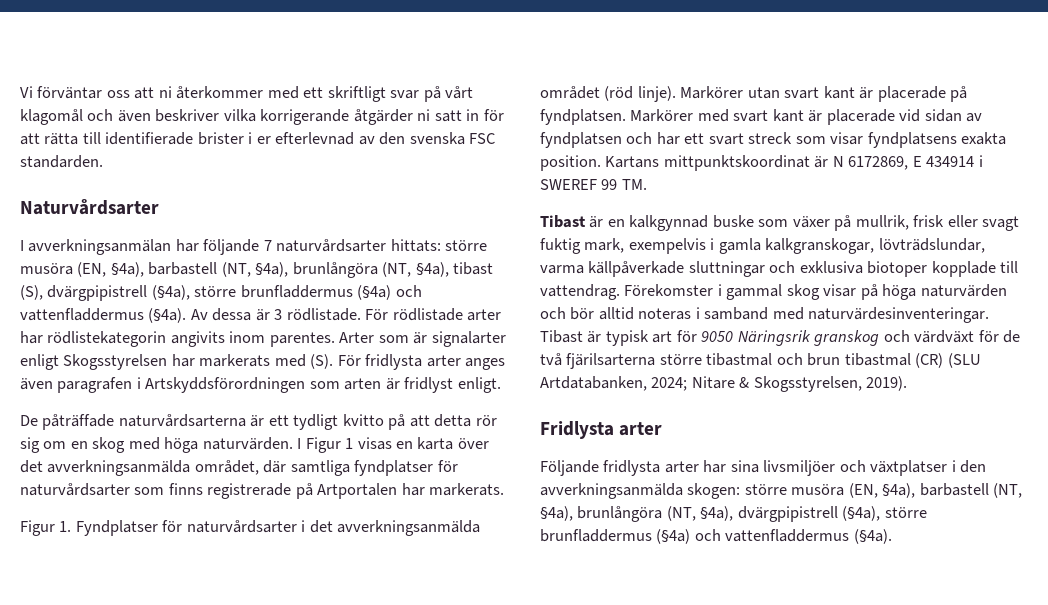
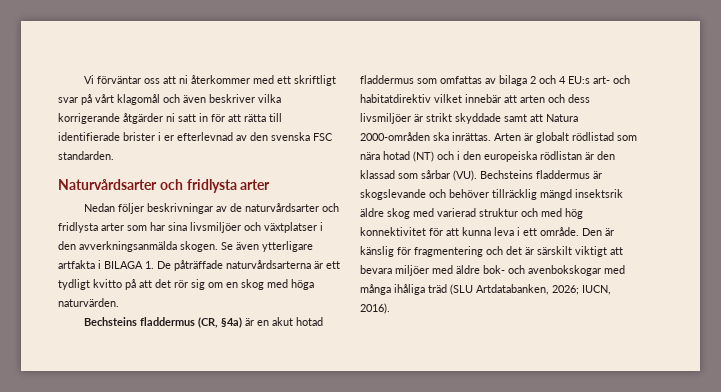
- Naturvårdsarter
- I avverkningsanmälan har följande 7 naturvårdsarter hittats: större musöra (EN, §4a), barbastell (NT, §4a), brunlångöra (NT, §4a), tibast (S), dvärgpipistrell (§4a), större brunfladdermus (§4a) och vattenfladdermus (§4a). Av dessa är 3 rödlistade. För rödlistade arter har rödlistekategorin angivits inom parentes. Arter som är signalarter enligt Skogsstyrelsen har markerats med (S). För fridlysta arter anges även paragrafen i Artskyddsförordningen som arten är fridlyst enligt.
- De påträffade naturvårdsarterna är ett tydligt kvitto på att detta rör sig om en skog med höga naturvärden. I Figur 1 visas en karta över det avverkningsanmälda området, där samtliga fyndplatser för naturvårdsarter som finns registrerade på Artportalen har markerats.
- Figur 1. Fyndplatser för naturvårdsarter i det avverkningsanmälda området (röd linje). Markörer utan svart kant är placerade på fyndplatsen. Markörer med svart kant är placerade vid sidan av fyndplatsen och har ett svart streck som visar fyndplatsens exakta position. Kartans mittpunktskoordinat är N 6172869, E 434914 i SWEREF 99 TM.
- Tibast är en kalkgynnad buske som växer på mullrik, frisk eller svagt fuktig mark, exempelvis i gamla kalkgranskogar, lövträdslundar, varma källpåverkade sluttningar och exklusiva biotoper kopplade till vattendrag. Förekomster i gammal skog visar på höga naturvärden och bör alltid noteras i samband med naturvärdesinventeringar. Tibast är typisk art för 9050 Näringsrik granskog och värdväxt för de två fjärilsarterna större tibastmal och brun tibastmal (CR) (SLU Artdatabanken, 2024; Nitare & Skogsstyrelsen, 2019).
- Fridlysta arter
- Följande fridlysta arter har sina livsmiljöer och växtplatser i den avverkningsanmälda skogen: större musöra (EN, §4a), barbastell (NT, §4a), brunlångöra (NT, §4a), dvärgpipistrell (§4a), större brunfladdermus (§4a) och vattenfladdermus (§4a).
+ Naturvårdsarter och fridlysta arter
+ Nedan följer beskrivningar av de naturvårdsarter och fridlysta arter som har sina livsmiljöer och växtplatser i den avverkningsanmälda skogen. Se även ytterligare artfakta i BILAGA 1. De påträffade naturvårdsarterna är ett tydligt kvitto på att det rör sig om en skog med höga naturvärden.
+ Bechsteins fladdermus (CR, §4a) är en akut hotad fladdermus som omfattas av bilaga 2 och 4 EU:s art- och habitatdirektiv vilket innebär att arten och dess livsmiljöer är strikt skyddade samt att Natura 2000-områden ska inrättas. Arten är globalt rödlistad som nära hotad (NT) och i den europeiska rödlistan är den klassad som sårbar (VU). Bechsteins fladdermus är skogslevande och behöver tillräcklig mängd insektsrik äldre skog med varierad struktur och med hög konnektivitet för att kunna leva i ett område. Den är känslig för fragmentering och det är särskilt viktigt att bevara miljöer med äldre bok- och avenbokskogar med många ihåliga träd (SLU Artdatabanken, 2026; IUCN, 2016).

